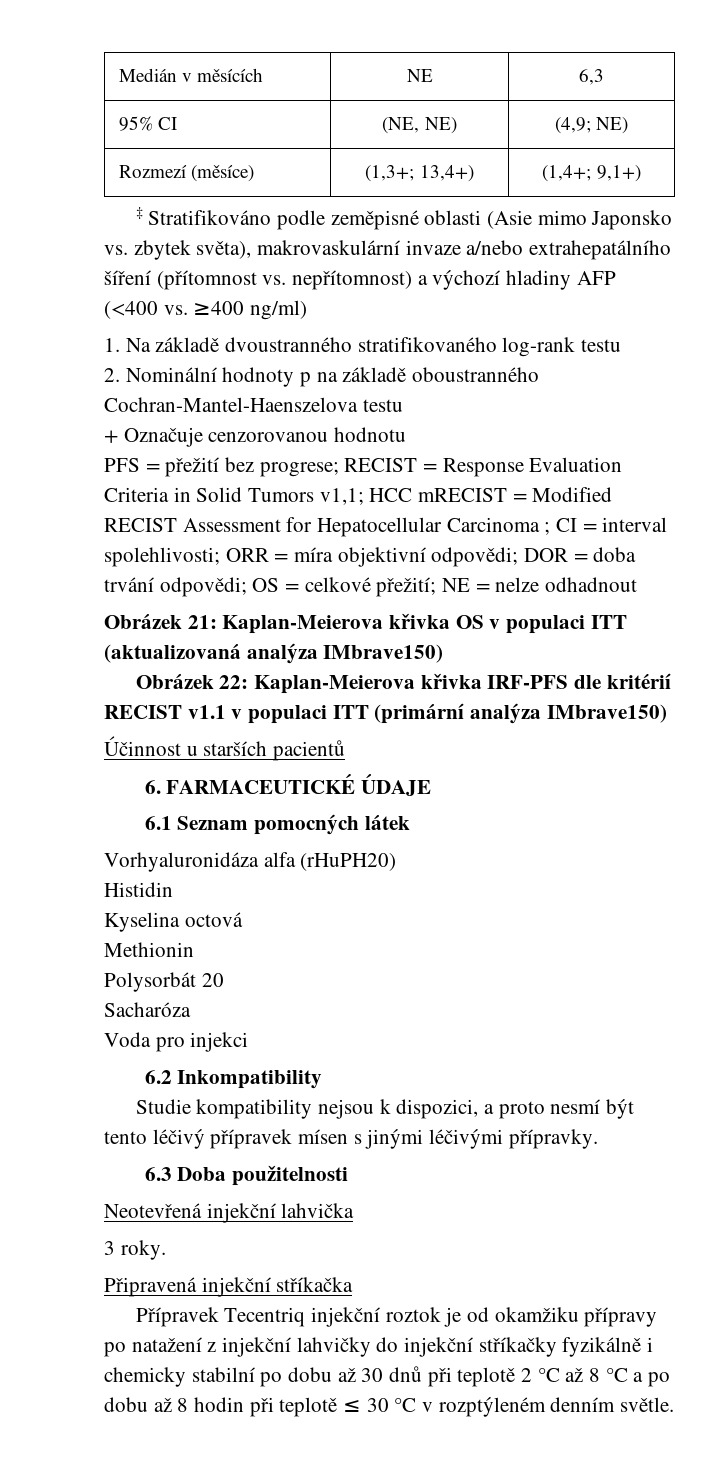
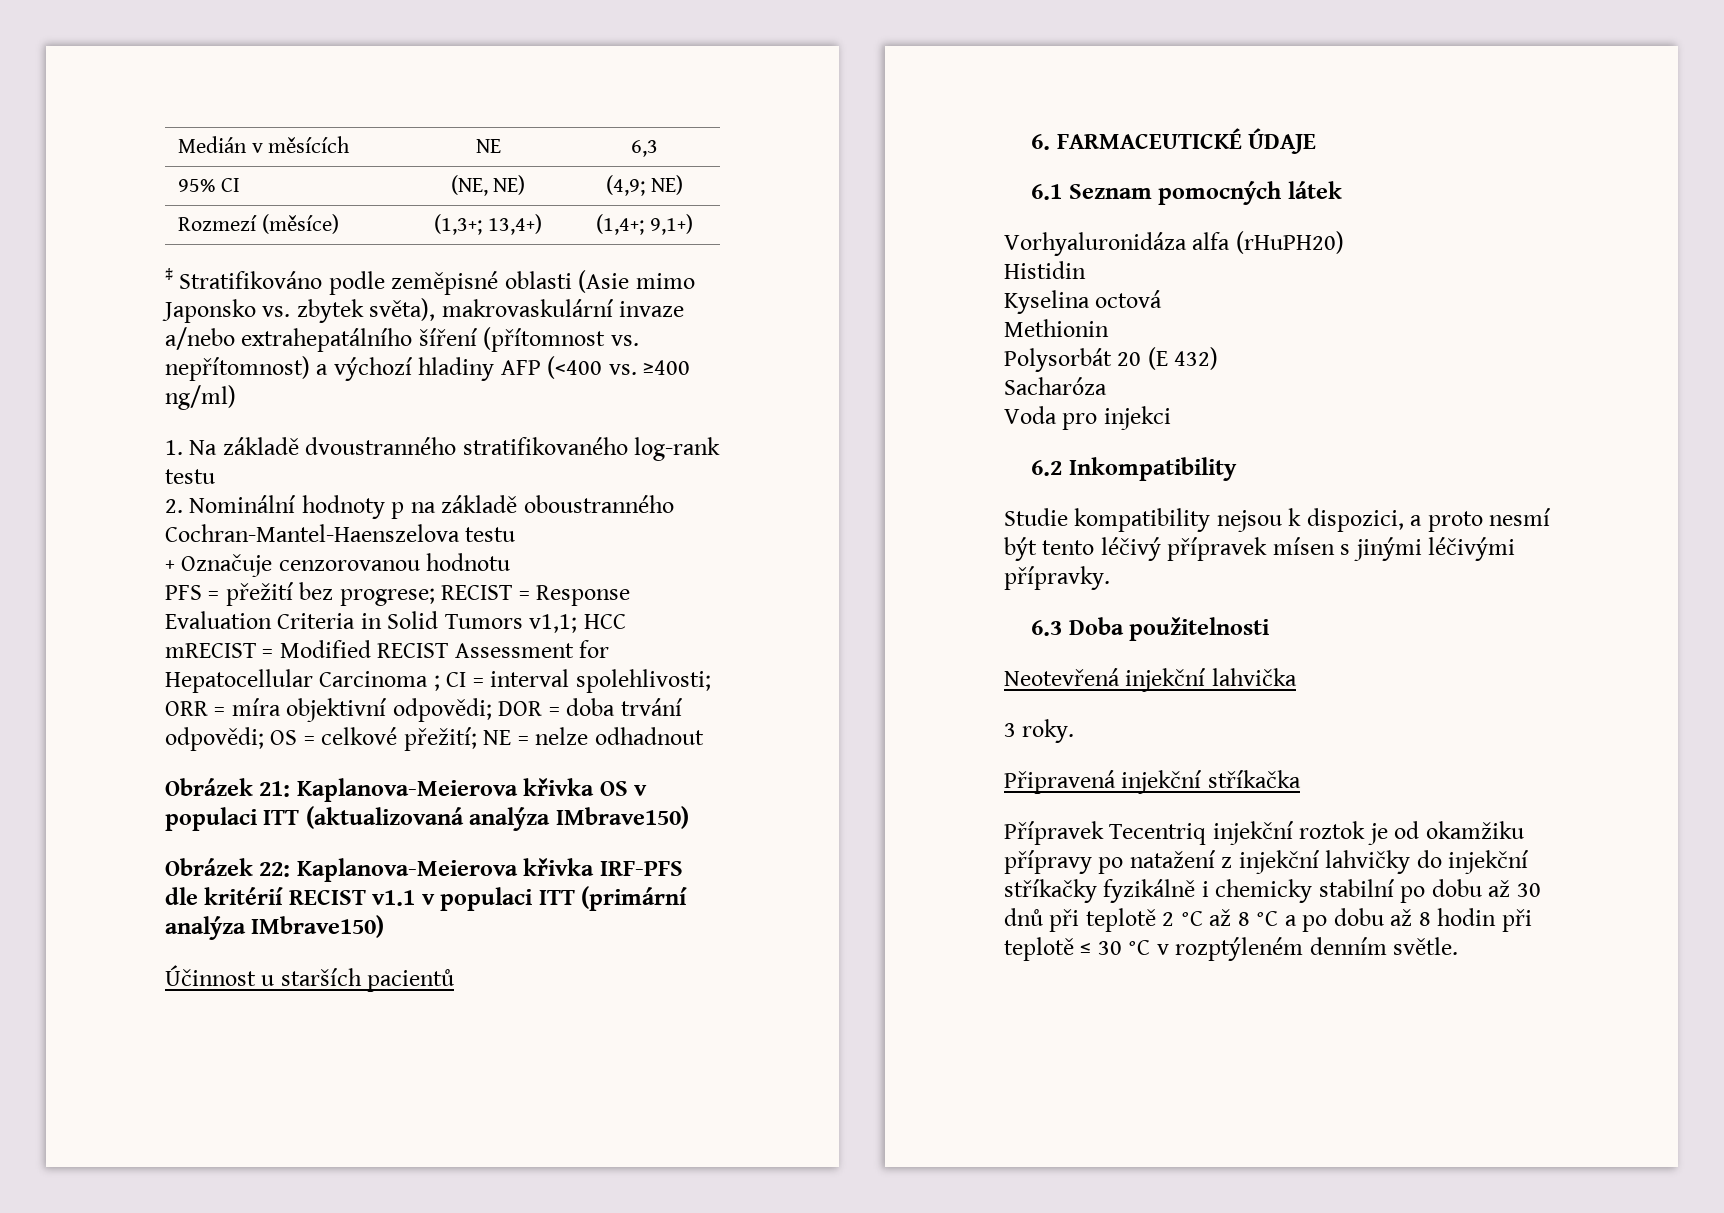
- Obrázek 21: Kaplan-Meierova křivka OS v populaci ITT (aktualizovaná analýza IMbrave150)
+ Obrázek 21: Kaplanova-Meierova křivka OS v populaci ITT (aktualizovaná analýza IMbrave150)
- Obrázek 22: Kaplan-Meierova křivka IRF-PFS dle kritérií RECIST v1.1 v populaci ITT (primární analýza IMbrave150)
+ Obrázek 22: Kaplanova-Meierova křivka IRF-PFS dle kritérií RECIST v1.1 v populaci ITT (primární analýza IMbrave150)
- Polysorbát 20
+ Polysorbát 20 (E 432)

